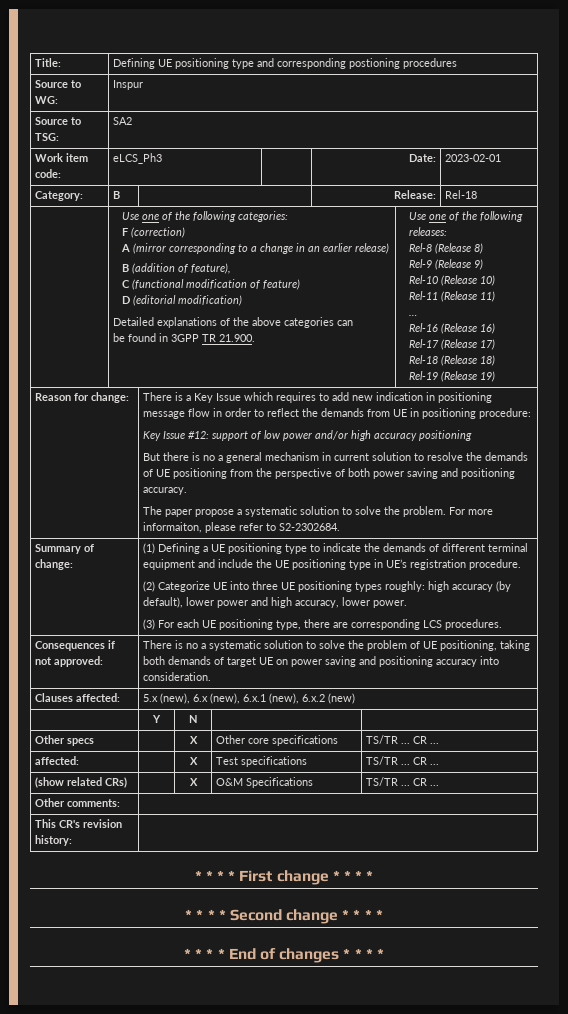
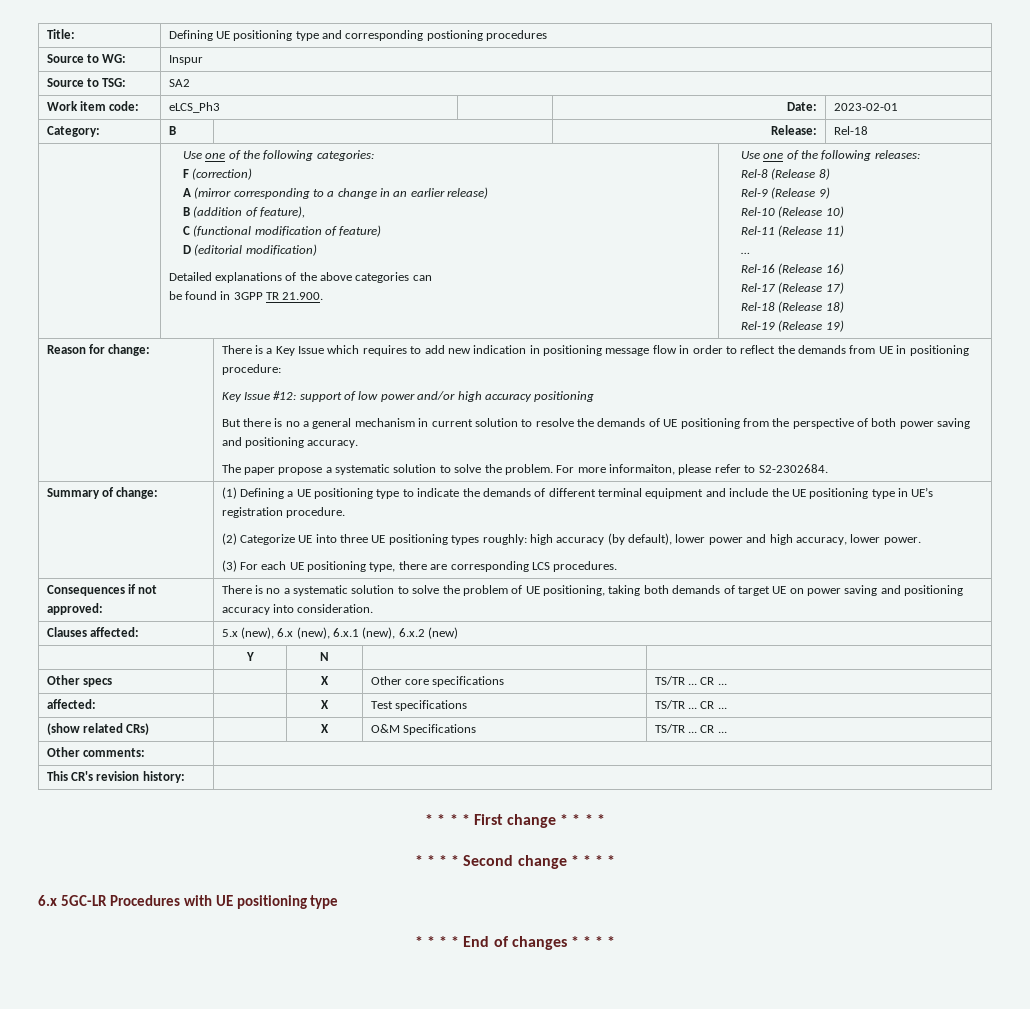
+ 6.x 5GC-LR Procedures with UE positioning type

